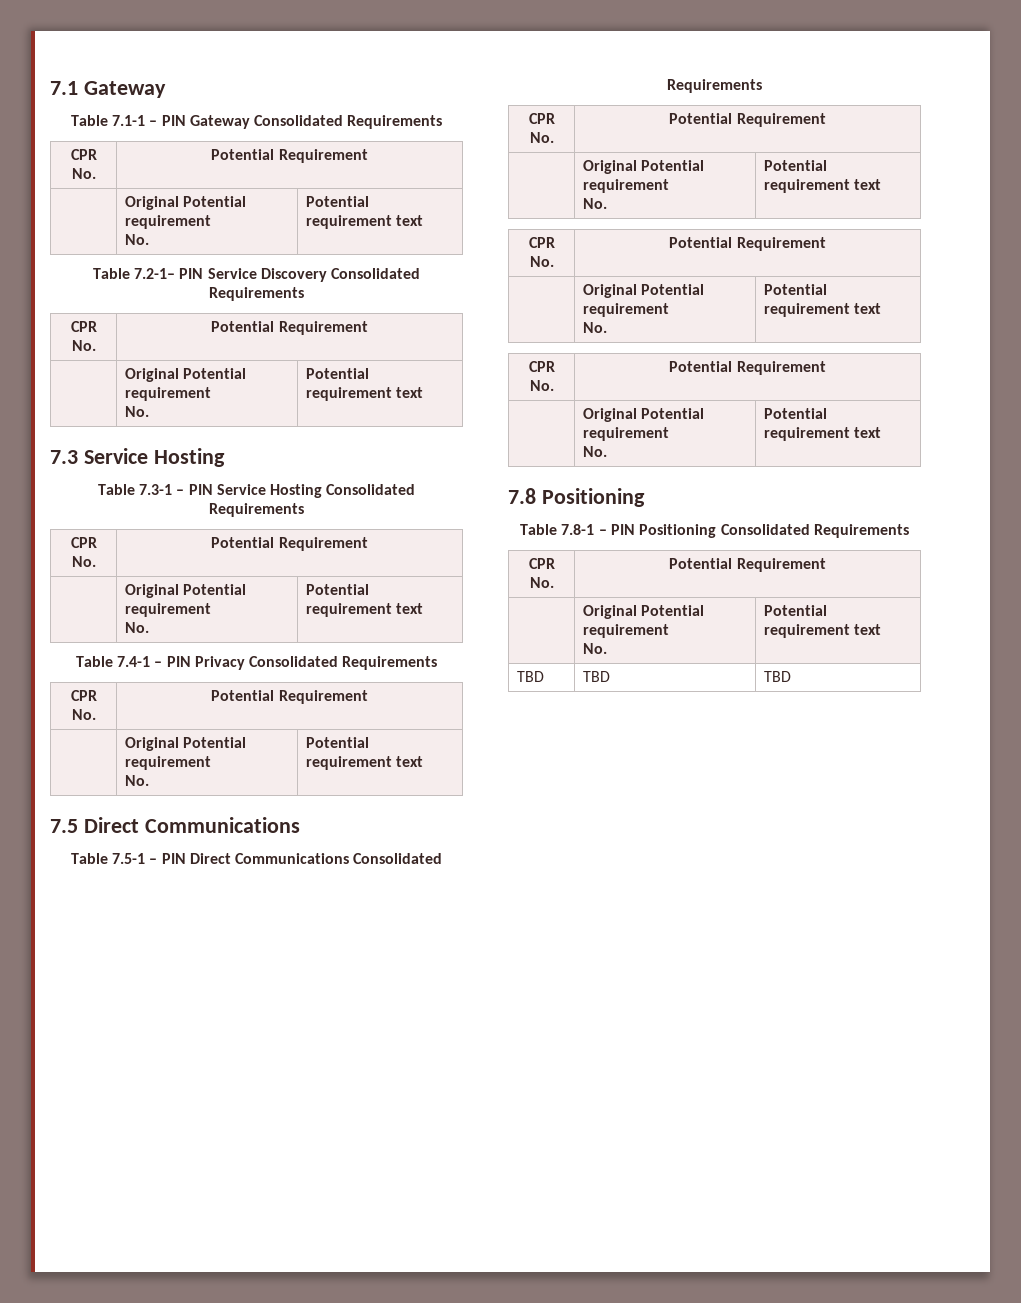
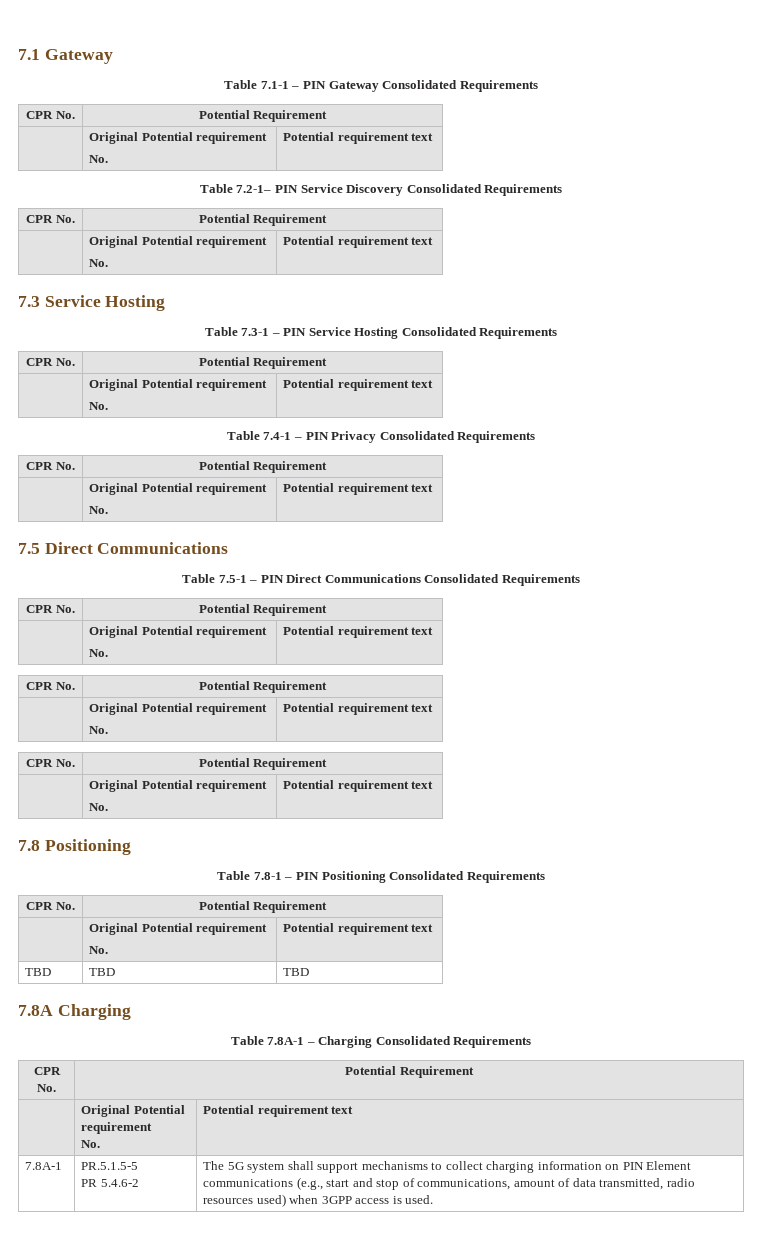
+ 7.8A Charging
+ Table 7.8A-1 – Charging Consolidated Requirements
+ CPR No. | Potential Requirement
+ | Original Potential requirement
+ No. | Potential requirement text
+ 7.8A-1 | PR.5.1.5-5
+ PR 5.4.6-2 | The 5G system shall support mechanisms to collect charging information on PIN Element communications (e.g., start and stop of communications, amount of data transmitted, radio resources used) when 3GPP access is used.

